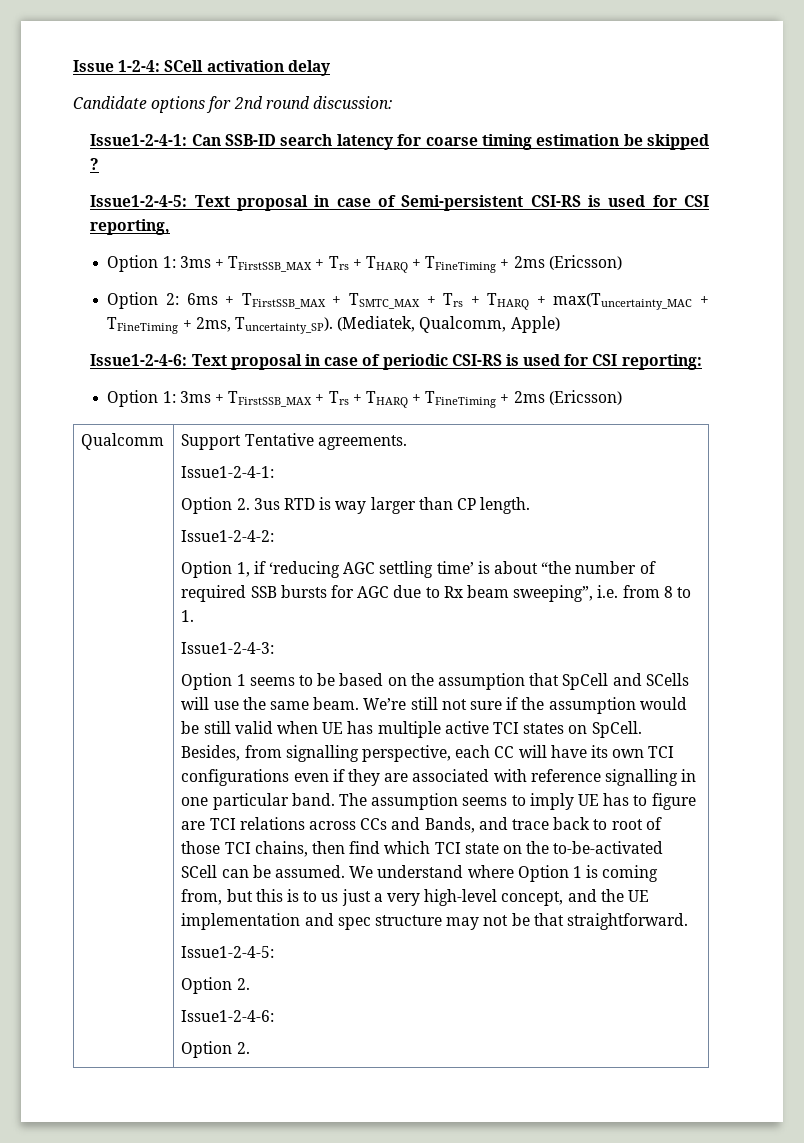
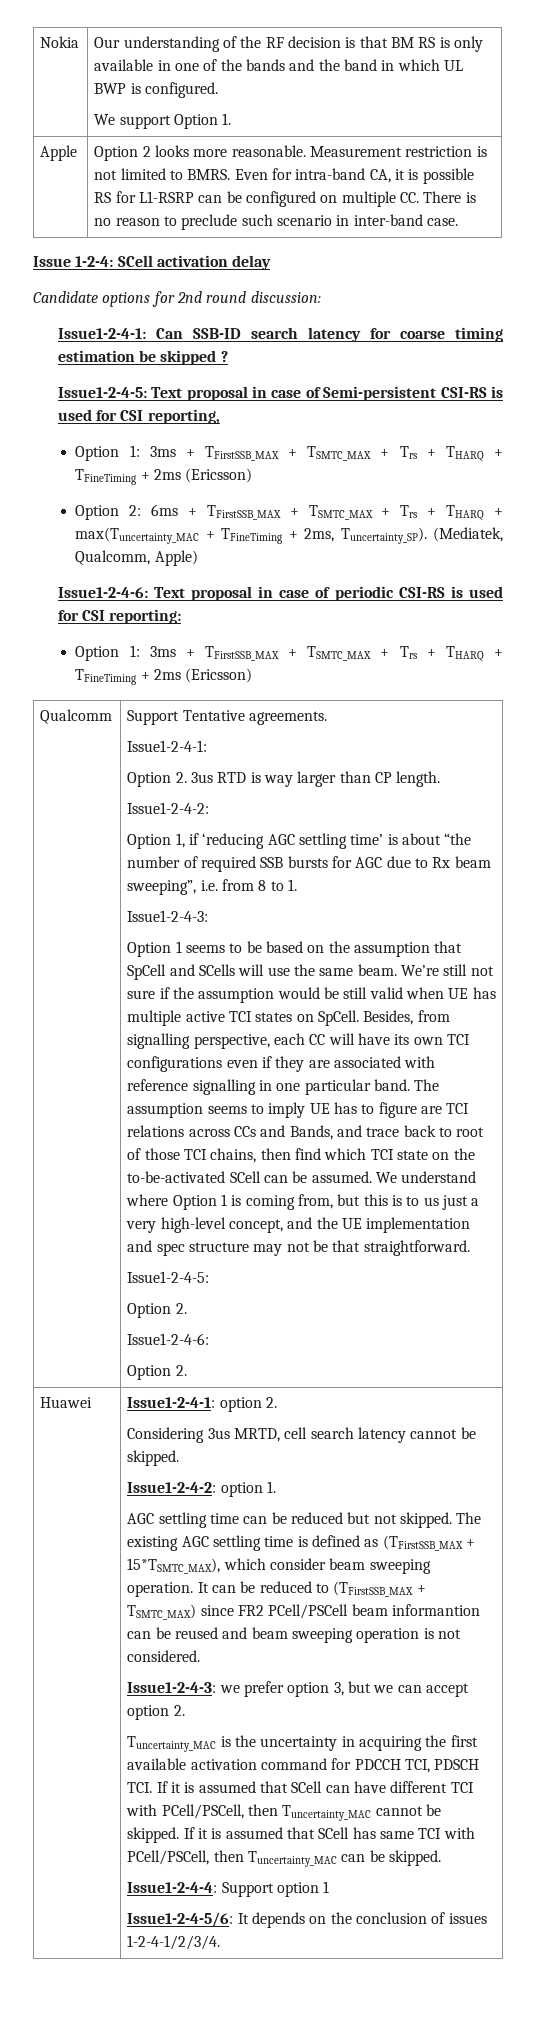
+ Nokia | Our understanding of the RF decision is that BM RS is only available in one of the bands and the band in which UL BWP is configured.
+ We support Option 1.
+ Apple | Option 2 looks more reasonable. Measurement restriction is not limited to BMRS. Even for intra-band CA, it is possible RS for L1-RSRP can be configured on multiple CC. There is no reason to preclude such scenario in inter-band case.
  Issue1-2-4-5: Text proposal in case of Semi-persistent CSI-RS is used for CSI reporting,
- Option 1: 3ms + TFirstSSB_MAX + Trs + THARQ + TFineTiming + 2ms (Ericsson)
+ Option 1: 3ms + TFirstSSB_MAX + TSMTC_MAX + Trs + THARQ + TFineTiming + 2ms (Ericsson)
  Issue1-2-4-6: Text proposal in case of periodic CSI-RS is used for CSI reporting:
- Option 1: 3ms + TFirstSSB_MAX + Trs + THARQ + TFineTiming + 2ms (Ericsson)
+ Option 1: 3ms + TFirstSSB_MAX + TSMTC_MAX + Trs + THARQ + TFineTiming + 2ms (Ericsson)
+ Huawei | Issue1-2-4-1: option 2.
+ Considering 3us MRTD, cell search latency cannot be skipped.
+ Issue1-2-4-2: option 1.
+ AGC settling time can be reduced but not skipped. The existing AGC settling time is defined as (TFirstSSB_MAX + 15*TSMTC_MAX), which consider beam sweeping operation. It can be reduced to (TFirstSSB_MAX + TSMTC_MAX) since FR2 PCell/PSCell beam informantion can be reused and beam sweeping operation is not considered.
+ Issue1-2-4-3: we prefer option 3, but we can accept option 2.
+ Tuncertainty_MAC is the uncertainty in acquiring the first available activation command for PDCCH TCI, PDSCH TCI. If it is assumed that SCell can have different TCI with PCell/PSCell, then Tuncertainty_MAC cannot be skipped. If it is assumed that SCell has same TCI with PCell/PSCell, then Tuncertainty_MAC can be skipped.
+ Issue1-2-4-4: Support option 1
+ Issue1-2-4-5/6: It depends on the conclusion of issues 1-2-4-1/2/3/4.

